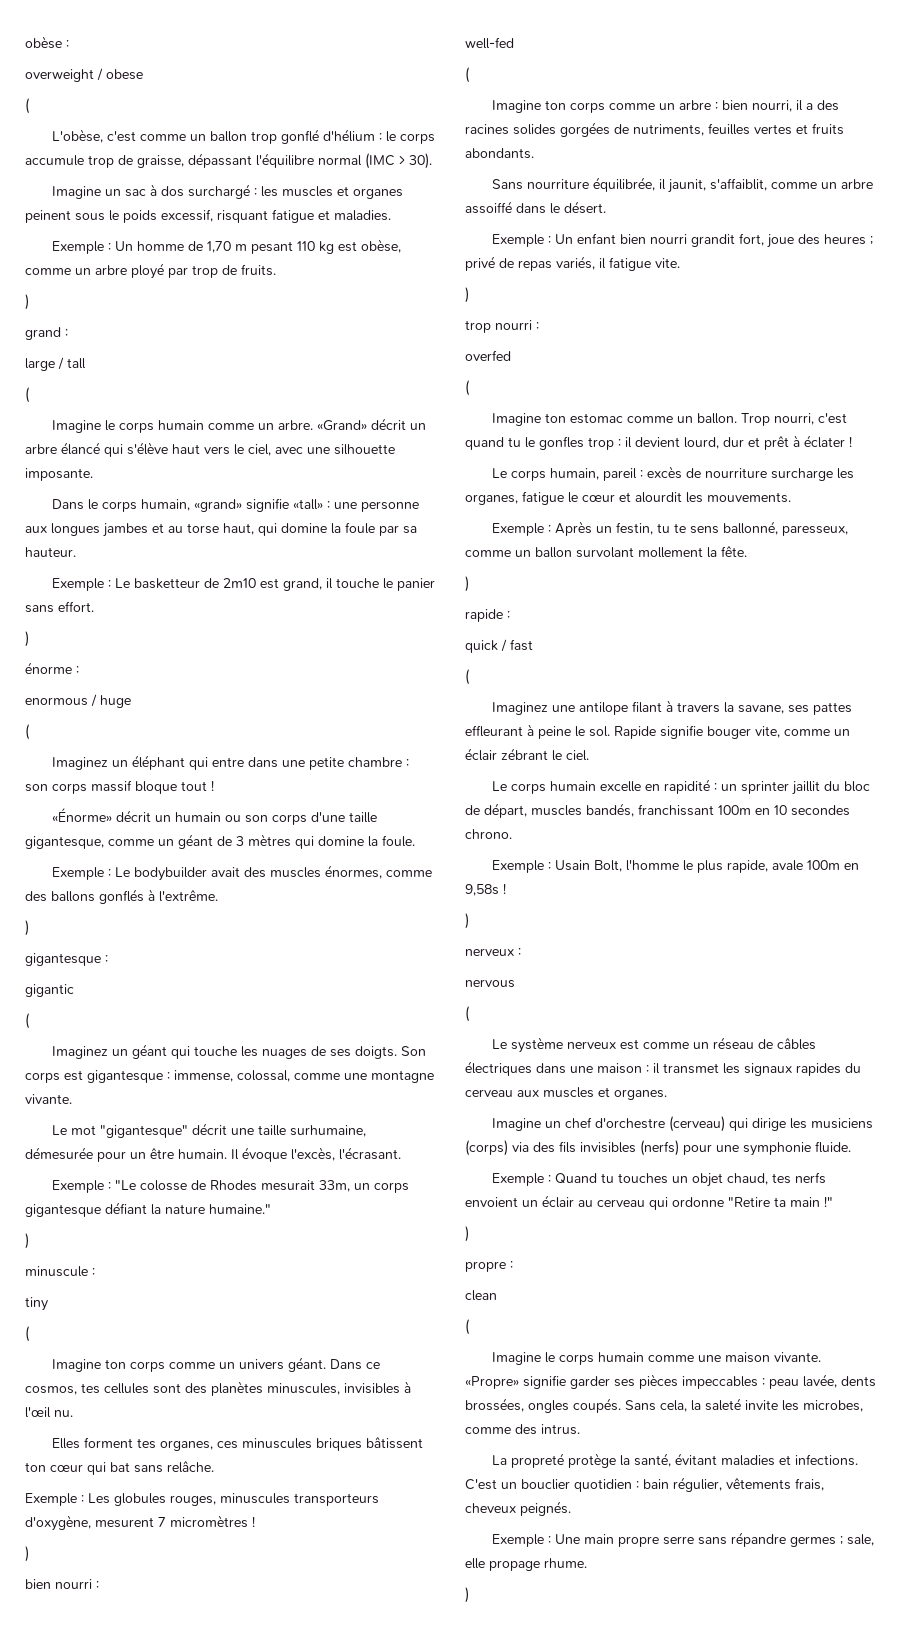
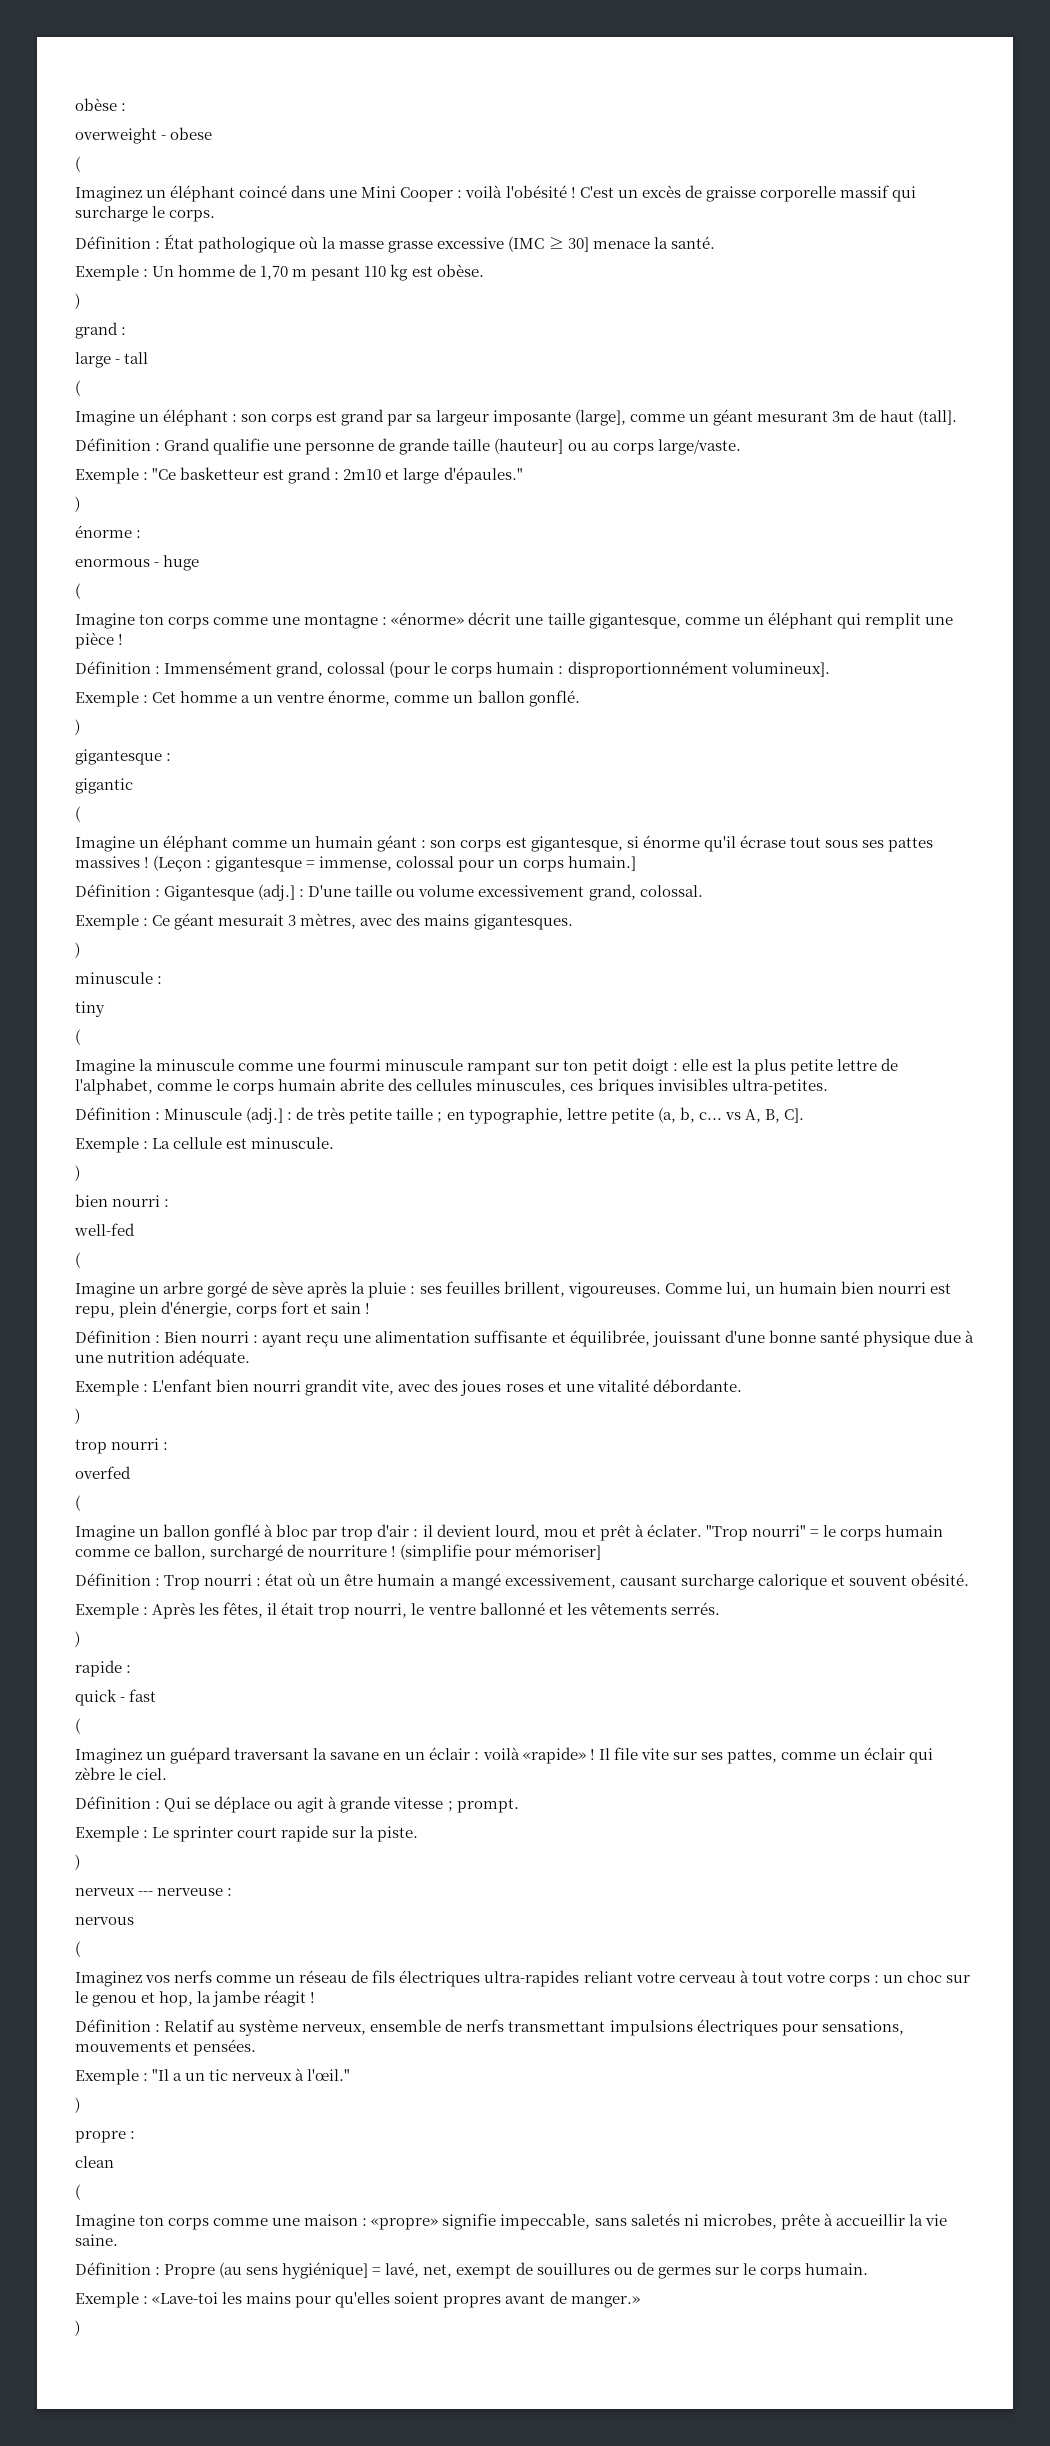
- overweight / obese
+ overweight - obese
- L'obèse, c'est comme un ballon trop gonflé d'hélium : le corps accumule trop de graisse, dépassant l'équilibre normal (IMC > 30).
- Imagine un sac à dos surchargé : les muscles et organes peinent sous le poids excessif, risquant fatigue et maladies.
+ Imaginez un éléphant coincé dans une Mini Cooper : voilà l'obésité ! C'est un excès de graisse corporelle massif qui surcharge le corps.
+ Définition : État pathologique où la masse grasse excessive (IMC ≥ 30] menace la santé.
- Exemple : Un homme de 1,70 m pesant 110 kg est obèse, comme un arbre ployé par trop de fruits.
+ Exemple : Un homme de 1,70 m pesant 110 kg est obèse.
- large / tall
+ large - tall
- Imagine le corps humain comme un arbre. «Grand» décrit un arbre élancé qui s'élève haut vers le ciel, avec une silhouette imposante.
- Dans le corps humain, «grand» signifie «tall» : une personne aux longues jambes et au torse haut, qui domine la foule par sa hauteur.
- Exemple : Le basketteur de 2m10 est grand, il touche le panier sans effort.
+ Imagine un éléphant : son corps est grand par sa largeur imposante (large], comme un géant mesurant 3m de haut (tall].
+ Définition : Grand qualifie une personne de grande taille (hauteur] ou au corps large/vaste.
+ Exemple : "Ce basketteur est grand : 2m10 et large d'épaules."
- enormous / huge
+ enormous - huge
- Imaginez un éléphant qui entre dans une petite chambre : son corps massif bloque tout !
- «Énorme» décrit un humain ou son corps d'une taille gigantesque, comme un géant de 3 mètres qui domine la foule.
- Exemple : Le bodybuilder avait des muscles énormes, comme des ballons gonflés à l'extrême.
+ Imagine ton corps comme une montagne : «énorme» décrit une taille gigantesque, comme un éléphant qui remplit une pièce !
+ Définition : Immensément grand, colossal (pour le corps humain : disproportionnément volumineux].
+ Exemple : Cet homme a un ventre énorme, comme un ballon gonflé.
- Imaginez un géant qui touche les nuages de ses doigts. Son corps est gigantesque : immense, colossal, comme une montagne vivante.
- Le mot "gigantesque" décrit une taille surhumaine, démesurée pour un être humain. Il évoque l'excès, l'écrasant.
- Exemple : "Le colosse de Rhodes mesurait 33m, un corps gigantesque défiant la nature humaine."
+ Imagine un éléphant comme un humain géant : son corps est gigantesque, si énorme qu'il écrase tout sous ses pattes massives ! (Leçon : gigantesque = immense, colossal pour un corps humain.]
+ Définition : Gigantesque (adj.] : D'une taille ou volume excessivement grand, colossal.
+ Exemple : Ce géant mesurait 3 mètres, avec des mains gigantesques.
- Imagine ton corps comme un univers géant. Dans ce cosmos, tes cellules sont des planètes minuscules, invisibles à l'œil nu.
- Elles forment tes organes, ces minuscules briques bâtissent ton cœur qui bat sans relâche.
- Exemple : Les globules rouges, minuscules transporteurs d'oxygène, mesurent 7 micromètres !
+ Imagine la minuscule comme une fourmi minuscule rampant sur ton petit doigt : elle est la plus petite lettre de l'alphabet, comme le corps humain abrite des cellules minuscules, ces briques invisibles ultra-petites.
+ Définition : Minuscule (adj.] : de très petite taille ; en typographie, lettre petite (a, b, c... vs A, B, C].
+ Exemple : La cellule est minuscule.
- Imagine ton corps comme un arbre : bien nourri, il a des racines solides gorgées de nutriments, feuilles vertes et fruits abondants.
- Sans nourriture équilibrée, il jaunit, s'affaiblit, comme un arbre assoiffé dans le désert.
- Exemple : Un enfant bien nourri grandit fort, joue des heures ; privé de repas variés, il fatigue vite.
+ Imagine un arbre gorgé de sève après la pluie : ses feuilles brillent, vigoureuses. Comme lui, un humain bien nourri est repu, plein d'énergie, corps fort et sain !
+ Définition : Bien nourri : ayant reçu une alimentation suffisante et équilibrée, jouissant d'une bonne santé physique due à une nutrition adéquate.
+ Exemple : L'enfant bien nourri grandit vite, avec des joues roses et une vitalité débordante.
- Imagine ton estomac comme un ballon. Trop nourri, c'est quand tu le gonfles trop : il devient lourd, dur et prêt à éclater !
- Le corps humain, pareil : excès de nourriture surcharge les organes, fatigue le cœur et alourdit les mouvements.
- Exemple : Après un festin, tu te sens ballonné, paresseux, comme un ballon survolant mollement la fête.
+ Imagine un ballon gonflé à bloc par trop d'air : il devient lourd, mou et prêt à éclater. "Trop nourri" = le corps humain comme ce ballon, surchargé de nourriture ! (simplifie pour mémoriser]
+ Définition : Trop nourri : état où un être humain a mangé excessivement, causant surcharge calorique et souvent obésité.
+ Exemple : Après les fêtes, il était trop nourri, le ventre ballonné et les vêtements serrés.
- quick / fast
+ quick - fast
- Imaginez une antilope filant à travers la savane, ses pattes effleurant à peine le sol. Rapide signifie bouger vite, comme un éclair zébrant le ciel.
+ Imaginez un guépard traversant la savane en un éclair : voilà «rapide» ! Il file vite sur ses pattes, comme un éclair qui zèbre le ciel.
- Le corps humain excelle en rapidité : un sprinter jaillit du bloc de départ, muscles bandés, franchissant 100m en 10 secondes chrono.
- Exemple : Usain Bolt, l'homme le plus rapide, avale 100m en 9,58s !
+ Définition : Qui se déplace ou agit à grande vitesse ; prompt.
+ Exemple : Le sprinter court rapide sur la piste.
- nerveux :
+ nerveux --- nerveuse :
- Le système nerveux est comme un réseau de câbles électriques dans une maison : il transmet les signaux rapides du cerveau aux muscles et organes.
- Imagine un chef d'orchestre (cerveau) qui dirige les musiciens (corps) via des fils invisibles (nerfs) pour une symphonie fluide.
- Exemple : Quand tu touches un objet chaud, tes nerfs envoient un éclair au cerveau qui ordonne "Retire ta main !"
+ Imaginez vos nerfs comme un réseau de fils électriques ultra-rapides reliant votre cerveau à tout votre corps : un choc sur le genou et hop, la jambe réagit !
+ Définition : Relatif au système nerveux, ensemble de nerfs transmettant impulsions électriques pour sensations, mouvements et pensées.
+ Exemple : "Il a un tic nerveux à l'œil."
- Imagine le corps humain comme une maison vivante. «Propre» signifie garder ses pièces impeccables : peau lavée, dents brossées, ongles coupés. Sans cela, la saleté invite les microbes, comme des intrus.
- La propreté protège la santé, évitant maladies et infections. C'est un bouclier quotidien : bain régulier, vêtements frais, cheveux peignés.
- Exemple : Une main propre serre sans répandre germes ; sale, elle propage rhume.
+ Imagine ton corps comme une maison : «propre» signifie impeccable, sans saletés ni microbes, prête à accueillir la vie saine.
+ Définition : Propre (au sens hygiénique] = lavé, net, exempt de souillures ou de germes sur le corps humain.
+ Exemple : «Lave-toi les mains pour qu'elles soient propres avant de manger.»

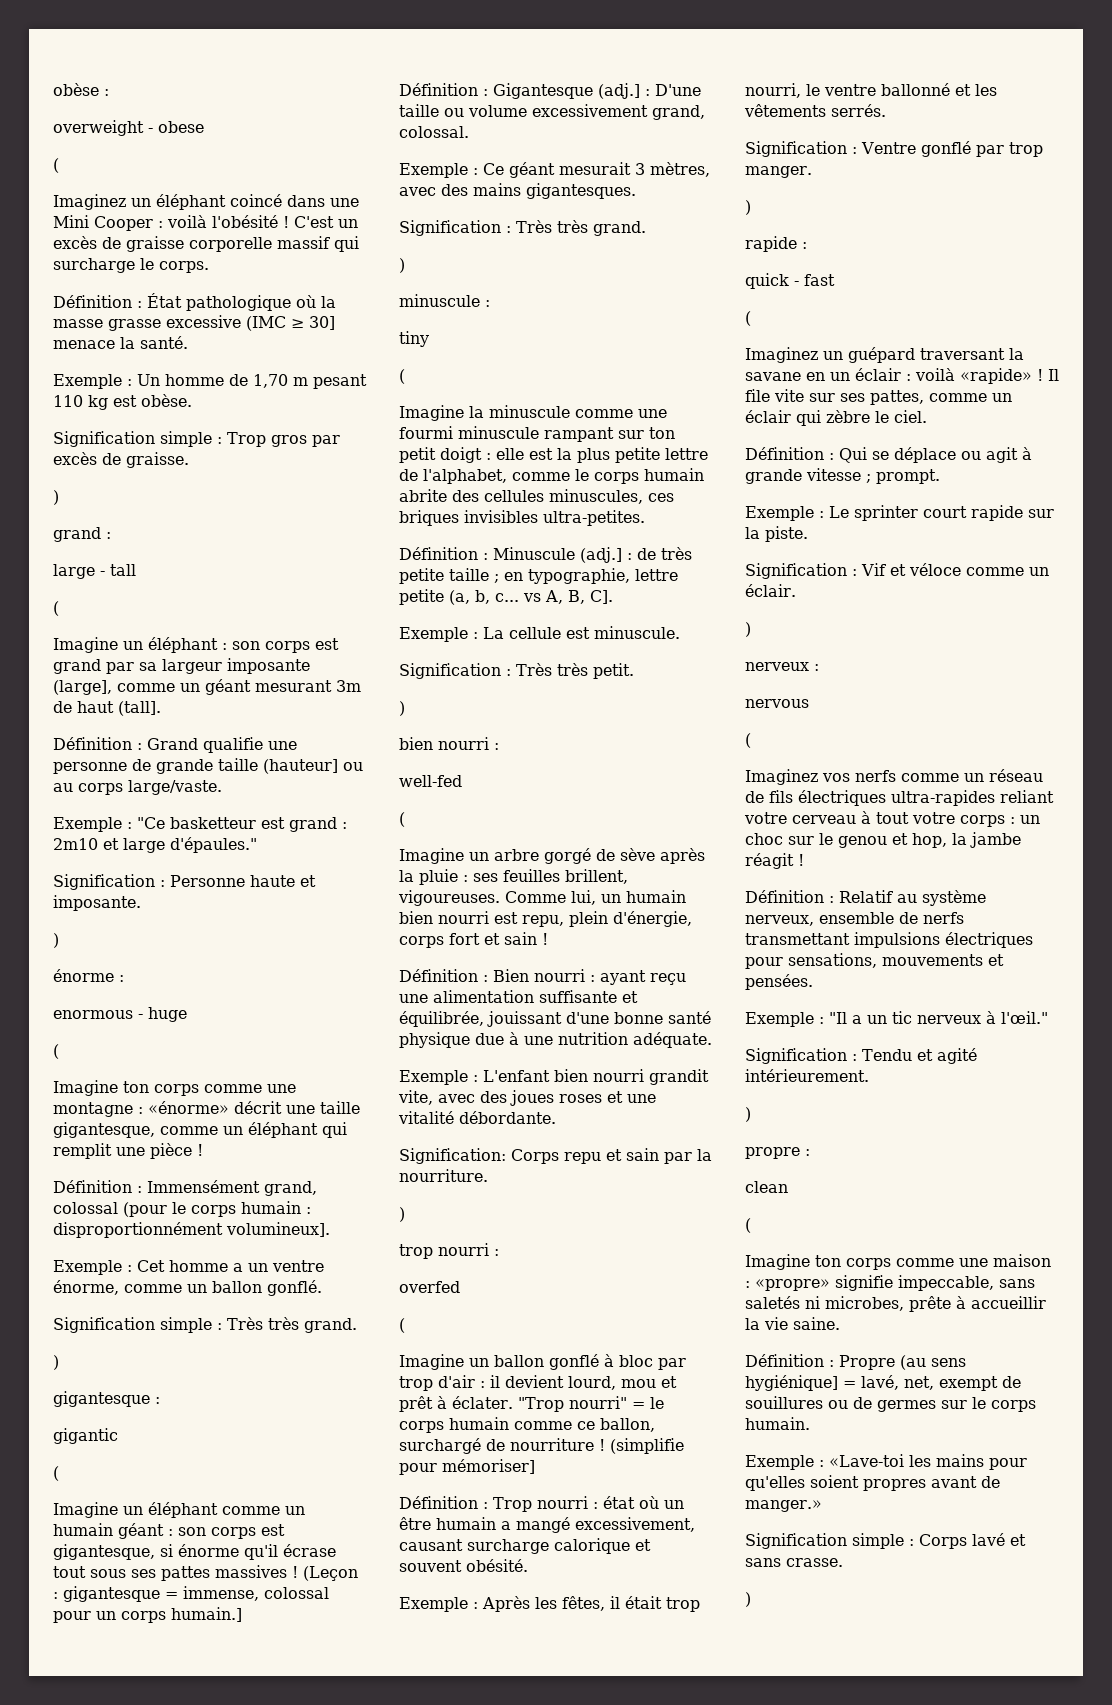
+ Signification simple : Trop gros par excès de graisse.
+ Signification : Personne haute et imposante.
+ Signification simple : Très très grand.
+ Signification : Très très grand.
+ Signification : Très très petit.
+ Signification: Corps repu et sain par la nourriture.
+ Signification : Ventre gonflé par trop manger.
+ Signification : Vif et véloce comme un éclair.
- nerveux --- nerveuse :
+ nerveux :
+ Signification : Tendu et agité intérieurement.
+ Signification simple : Corps lavé et sans crasse.

